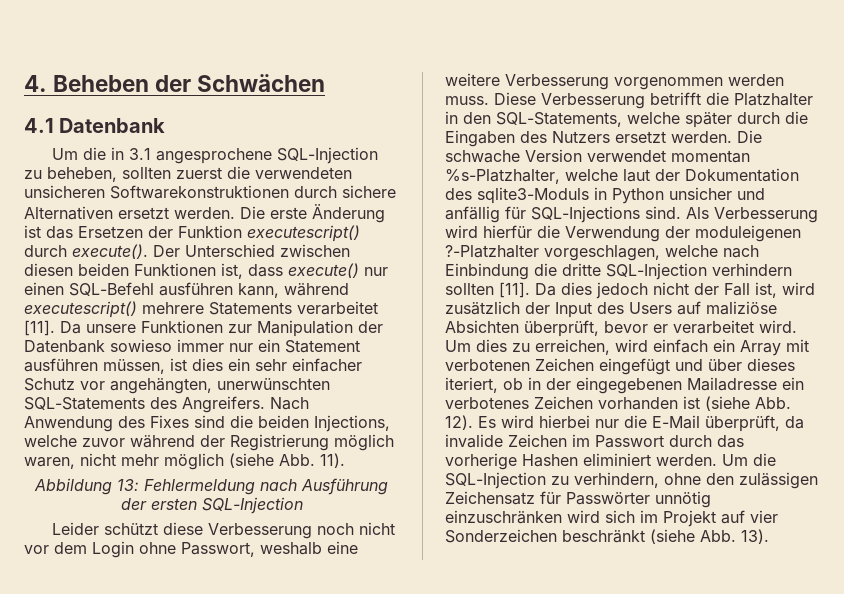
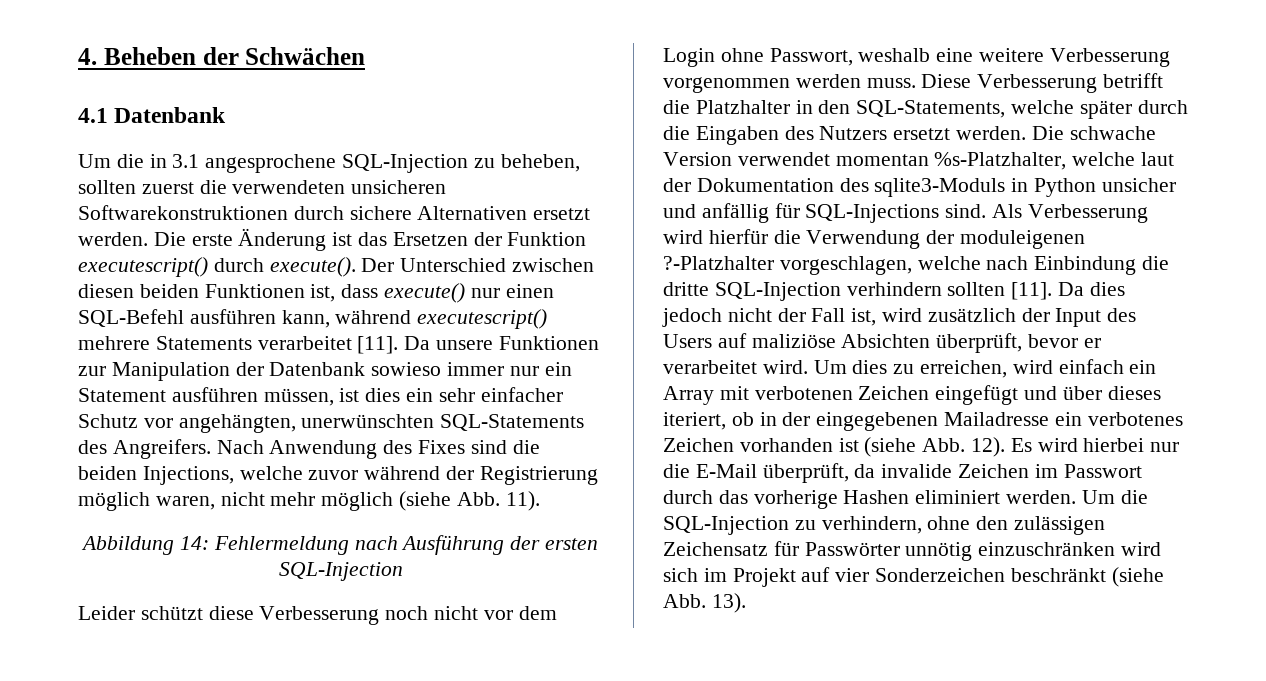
- Abbildung 13: Fehlermeldung nach Ausführung der ersten SQL-Injection
+ Abbildung 14: Fehlermeldung nach Ausführung der ersten SQL-Injection

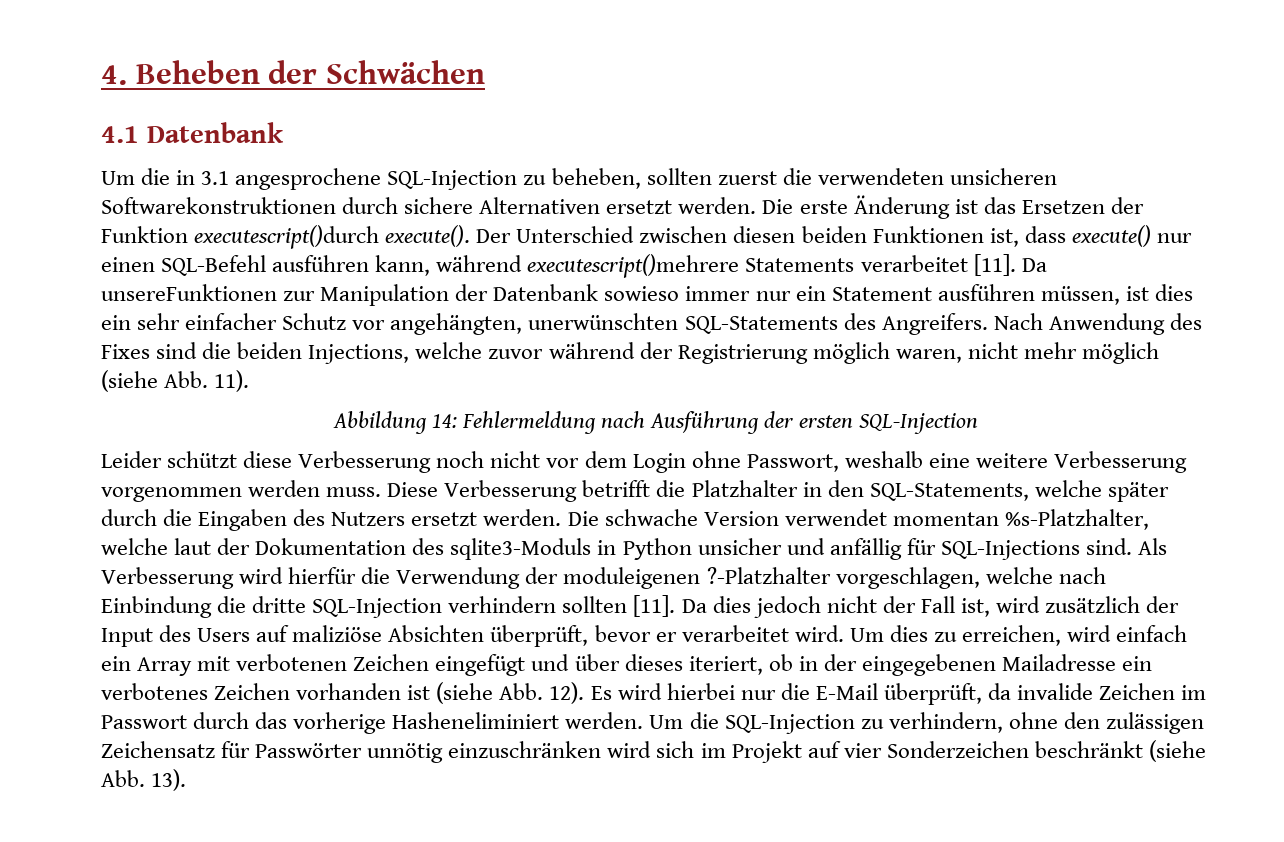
- Die erste Änderung ist das Ersetzen der Funktion executescript() durch execute().
+ Die erste Änderung ist das Ersetzen der Funktion executescript()durch execute().
- Der Unterschied zwischen diesen beiden Funktionen ist, dass execute() nur einen SQL-Befehl ausführen kann, während executescript() mehrere Statements verarbeitet [11].
+ Der Unterschied zwischen diesen beiden Funktionen ist, dass execute() nur einen SQL-Befehl ausführen kann, während executescript()mehrere Statements verarbeitet [11].
- Da unsere Funktionen zur Manipulation der Datenbank sowieso immer nur ein Statement ausführen müssen, ist dies ein sehr einfacher Schutz vor angehängten, unerwünschten SQL-Statements des Angreifers.
+ Da unsereFunktionen zur Manipulation der Datenbank sowieso immer nur ein Statement ausführen müssen, ist dies ein sehr einfacher Schutz vor angehängten, unerwünschten SQL-Statements des Angreifers.
- Es wird hierbei nur die E-Mail überprüft, da invalide Zeichen im Passwort durch das vorherige Hashen eliminiert werden.
+ Es wird hierbei nur die E-Mail überprüft, da invalide Zeichen im Passwort durch das vorherige Hasheneliminiert werden.

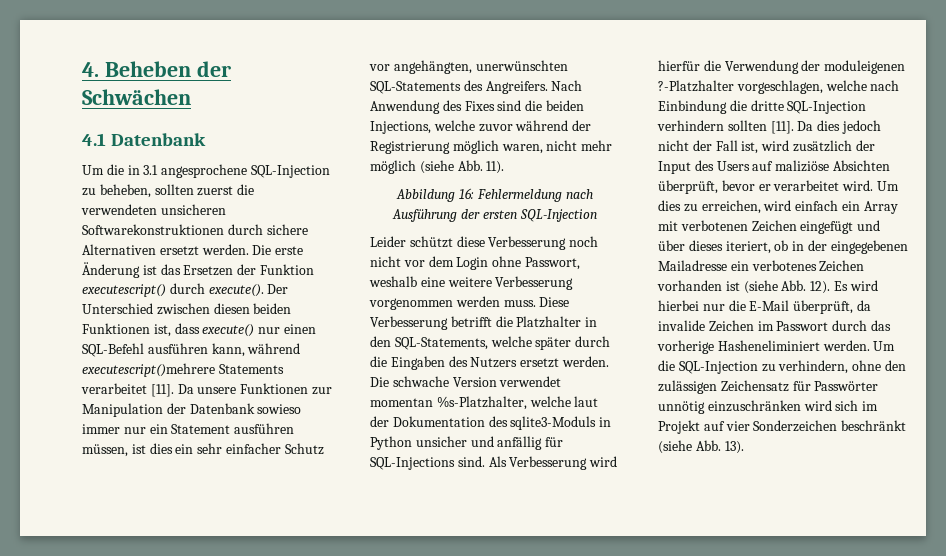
- Die erste Änderung ist das Ersetzen der Funktion executescript()durch execute().
+ Die erste Änderung ist das Ersetzen der Funktion executescript() durch execute().
- Da unsereFunktionen zur Manipulation der Datenbank sowieso immer nur ein Statement ausführen müssen, ist dies ein sehr einfacher Schutz vor angehängten, unerwünschten SQL-Statements des Angreifers.
+ Da unsere Funktionen zur Manipulation der Datenbank sowieso immer nur ein Statement ausführen müssen, ist dies ein sehr einfacher Schutz vor angehängten, unerwünschten SQL-Statements des Angreifers.
- Abbildung 14: Fehlermeldung nach Ausführung der ersten SQL-Injection
+ Abbildung 16: Fehlermeldung nach Ausführung der ersten SQL-Injection

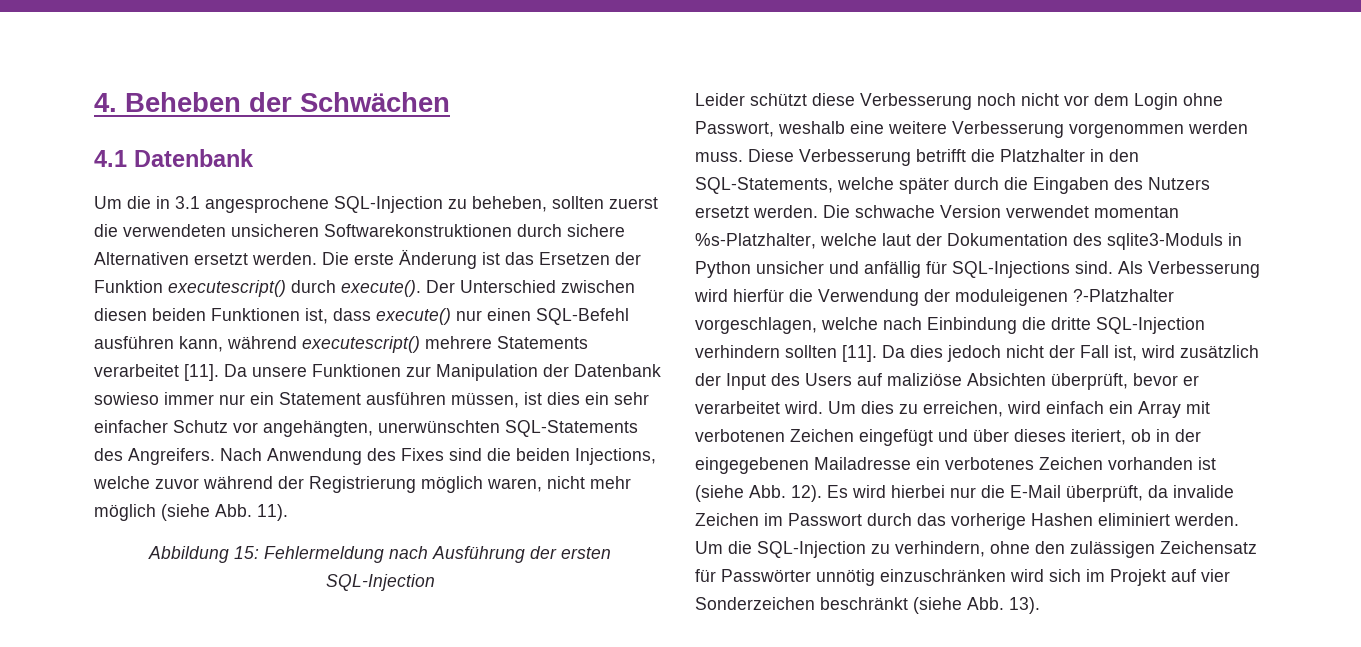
- Der Unterschied zwischen diesen beiden Funktionen ist, dass execute() nur einen SQL-Befehl ausführen kann, während executescript()mehrere Statements verarbeitet [11].
+ Der Unterschied zwischen diesen beiden Funktionen ist, dass execute() nur einen SQL-Befehl ausführen kann, während executescript() mehrere Statements verarbeitet [11].
- Abbildung 16: Fehlermeldung nach Ausführung der ersten SQL-Injection
+ Abbildung 15: Fehlermeldung nach Ausführung der ersten SQL-Injection
- Es wird hierbei nur die E-Mail überprüft, da invalide Zeichen im Passwort durch das vorherige Hasheneliminiert werden.
+ Es wird hierbei nur die E-Mail überprüft, da invalide Zeichen im Passwort durch das vorherige Hashen eliminiert werden.

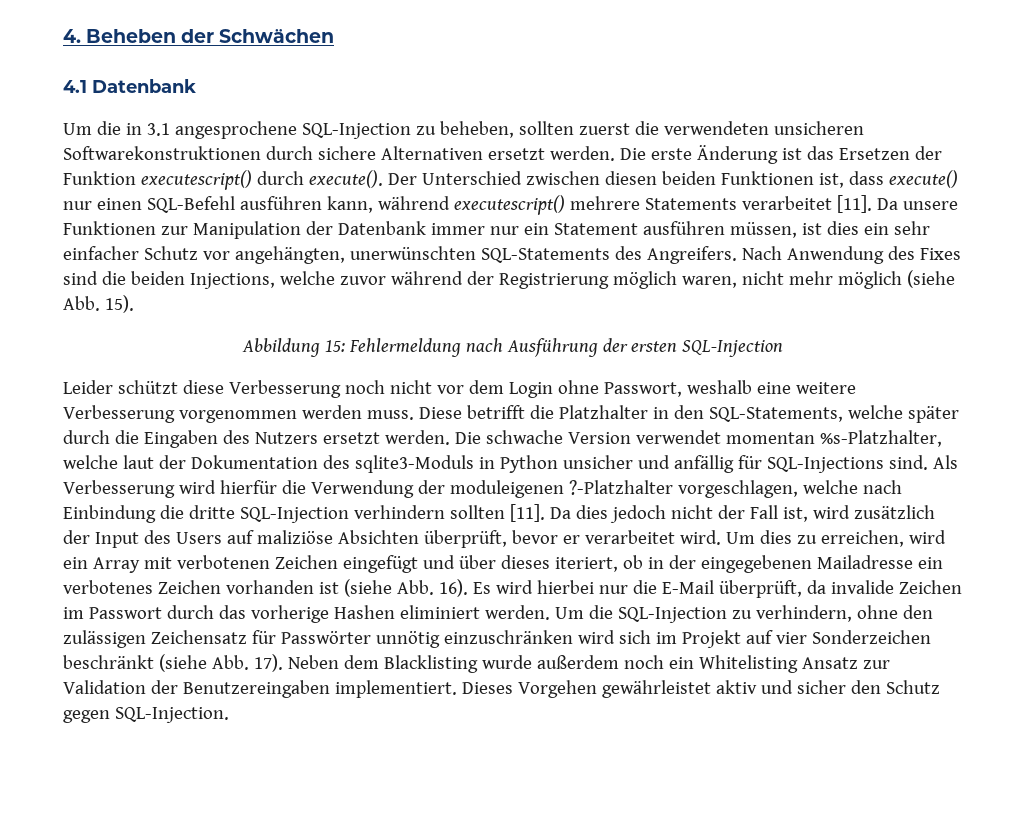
- Da unsere Funktionen zur Manipulation der Datenbank sowieso immer nur ein Statement ausführen müssen, ist dies ein sehr einfacher Schutz vor angehängten, unerwünschten SQL-Statements des Angreifers.
+ Da unsere Funktionen zur Manipulation der Datenbank immer nur ein Statement ausführen müssen, ist dies ein sehr einfacher Schutz vor angehängten, unerwünschten SQL-Statements des Angreifers.
- Nach Anwendung des Fixes sind die beiden Injections, welche zuvor während der Registrierung möglich waren, nicht mehr möglich (siehe Abb. 11).
+ Nach Anwendung des Fixes sind die beiden Injections, welche zuvor während der Registrierung möglich waren, nicht mehr möglich (siehe Abb. 15).
- Diese Verbesserung betrifft die Platzhalter in den SQL-Statements, welche später durch die Eingaben des Nutzers ersetzt werden.
+ Diese betrifft die Platzhalter in den SQL-Statements, welche später durch die Eingaben des Nutzers ersetzt werden.
- Um dies zu erreichen, wird einfach ein Array mit verbotenen Zeichen eingefügt und über dieses iteriert, ob in der eingegebenen Mailadresse ein verbotenes Zeichen vorhanden ist (siehe Abb. 12).
+ Um dies zu erreichen, wird ein Array mit verbotenen Zeichen eingefügt und über dieses iteriert, ob in der eingegebenen Mailadresse ein verbotenes Zeichen vorhanden ist (siehe Abb. 16).
- Um die SQL-Injection zu verhindern, ohne den zulässigen Zeichensatz für Passwörter unnötig einzuschränken wird sich im Projekt auf vier Sonderzeichen beschränkt (siehe Abb. 13).
+ Um die SQL-Injection zu verhindern, ohne den zulässigen Zeichensatz für Passwörter unnötig einzuschränken wird sich im Projekt auf vier Sonderzeichen beschränkt (siehe Abb. 17). Neben dem Blacklisting wurde außerdem noch ein Whitelisting Ansatz zur Validation der Benutzereingaben implementiert. Dieses Vorgehen gewährleistet aktiv und sicher den Schutz gegen SQL-Injection.

